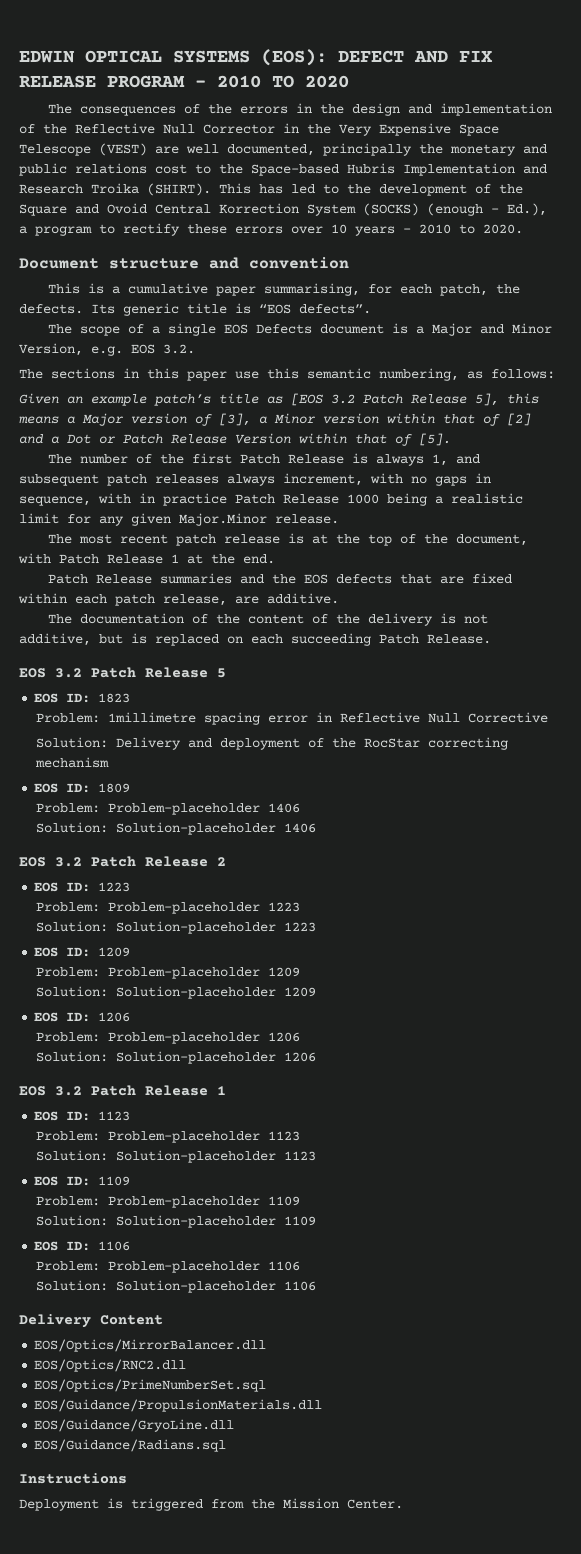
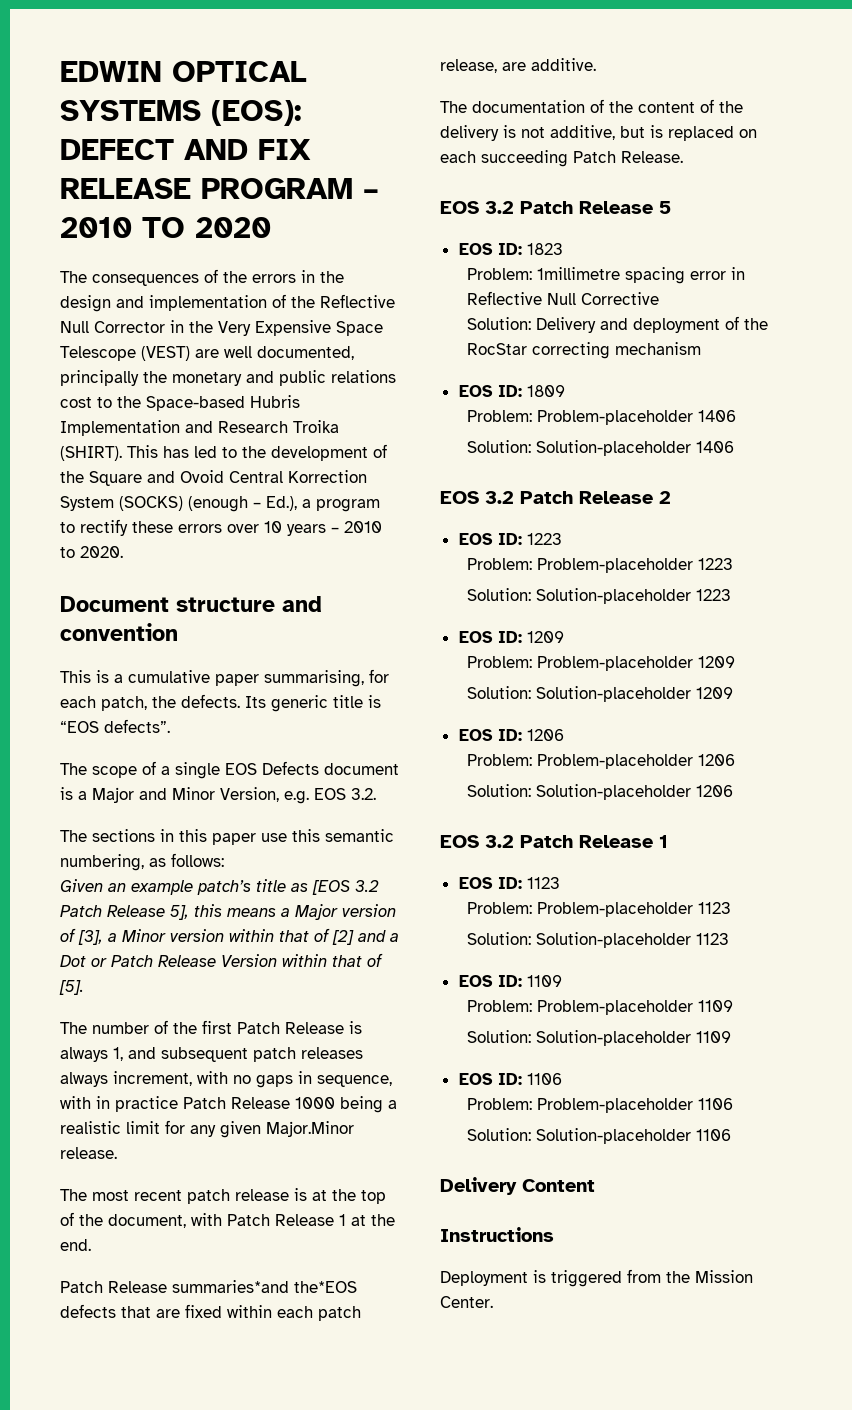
- Patch Release summaries and the EOS defects that are fixed within each patch release, are additive.
+ Patch Release summaries*and the*EOS defects that are fixed within each patch release, are additive.
- EOS/Optics/MirrorBalancer.dll
- EOS/Optics/RNC2.dll
- EOS/Optics/PrimeNumberSet.sql
- EOS/Guidance/PropulsionMaterials.dll
- EOS/Guidance/GryoLine.dll
- EOS/Guidance/Radians.sql

